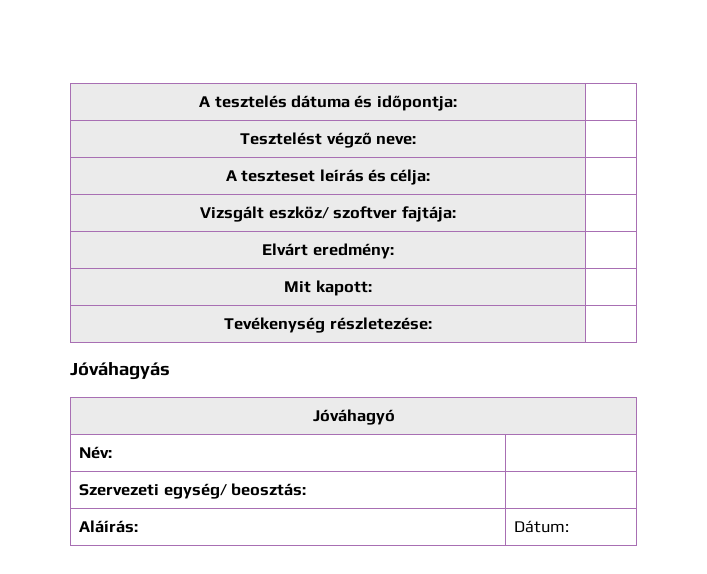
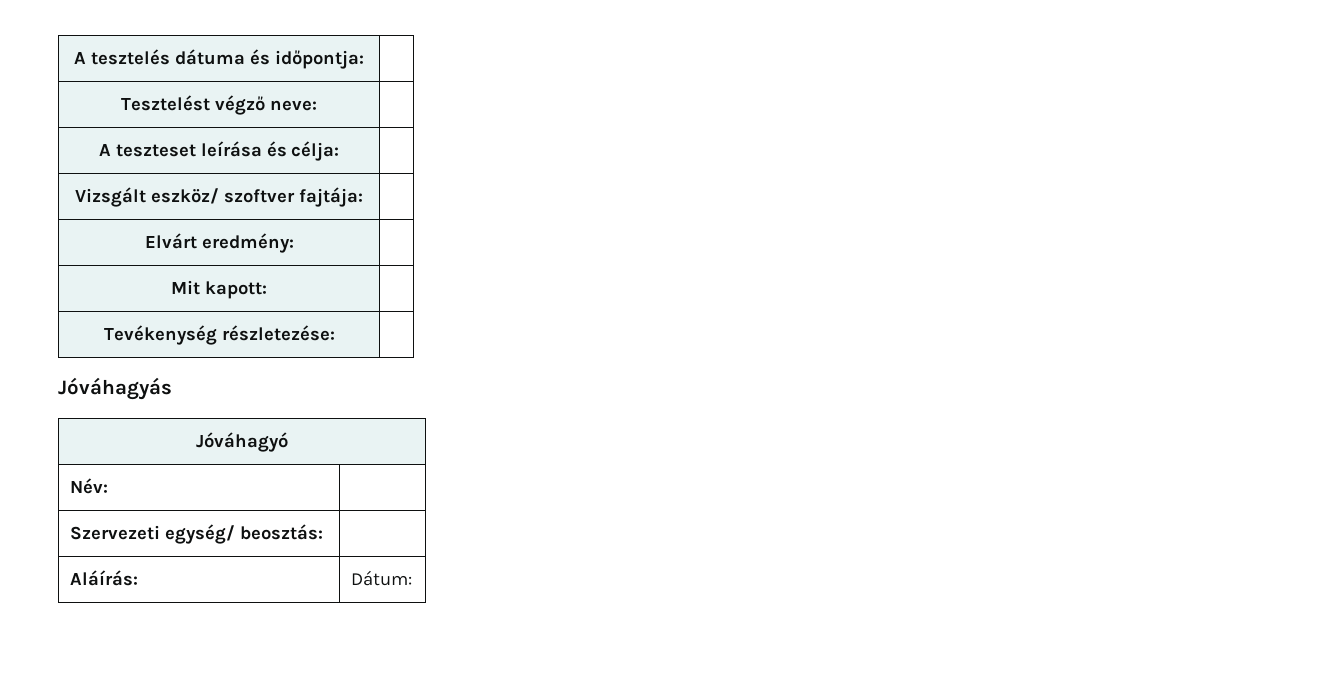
- A teszteset leírás és célja: |
+ A teszteset leírása és célja: |

